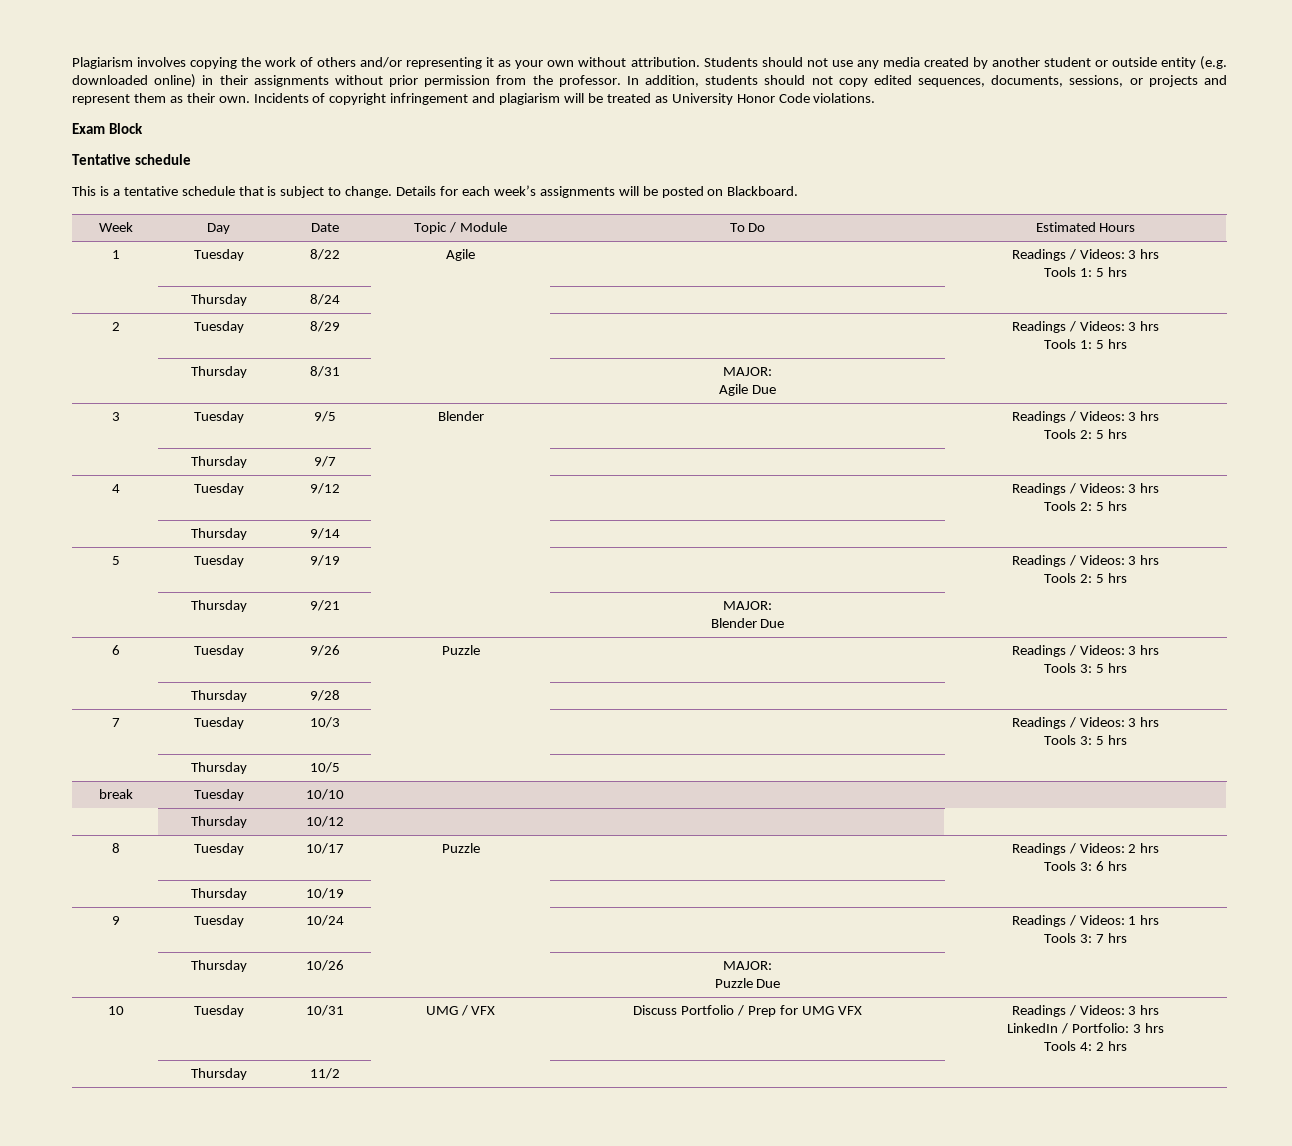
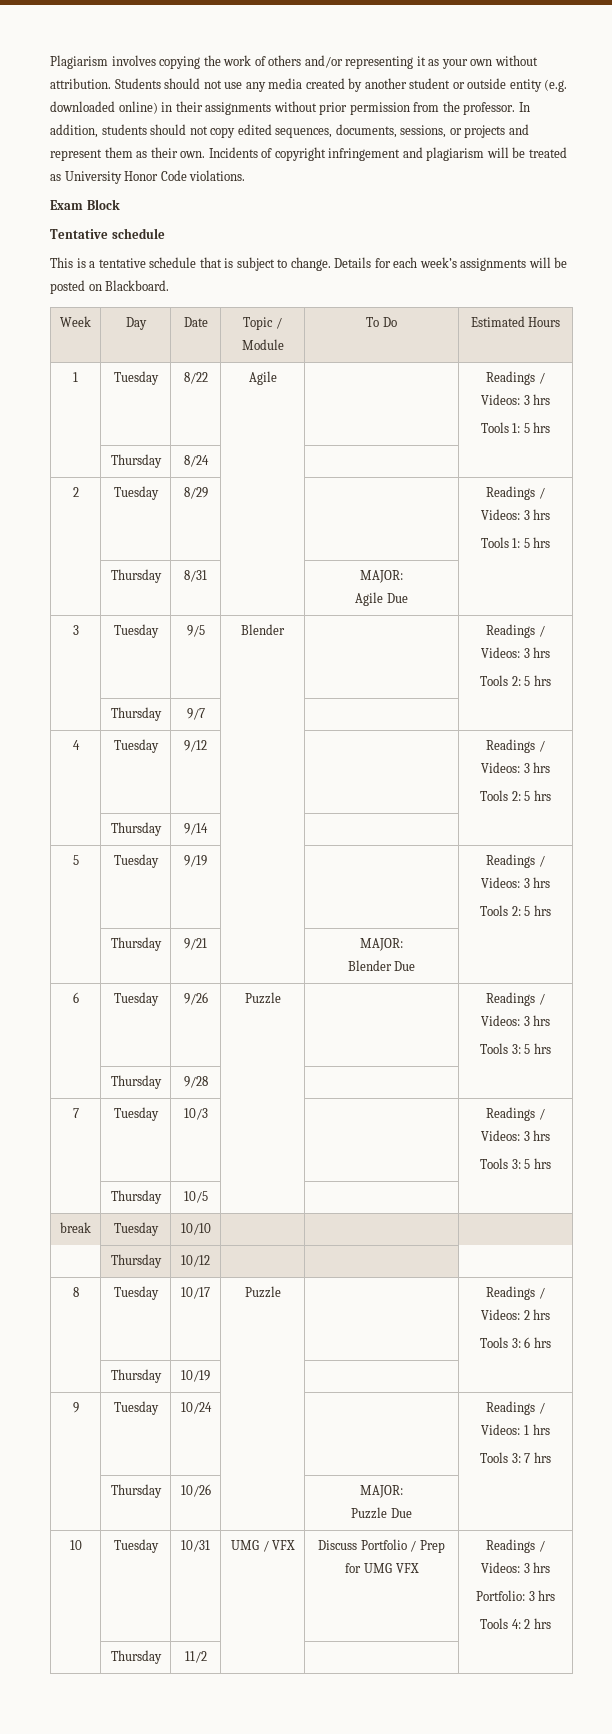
  10 | Tuesday | 10/31 | UMG / VFX | Discuss Portfolio / Prep for UMG VFX | Readings / Videos: 3 hrs
- LinkedIn / Portfolio: 3 hrs
+ Portfolio: 3 hrs

